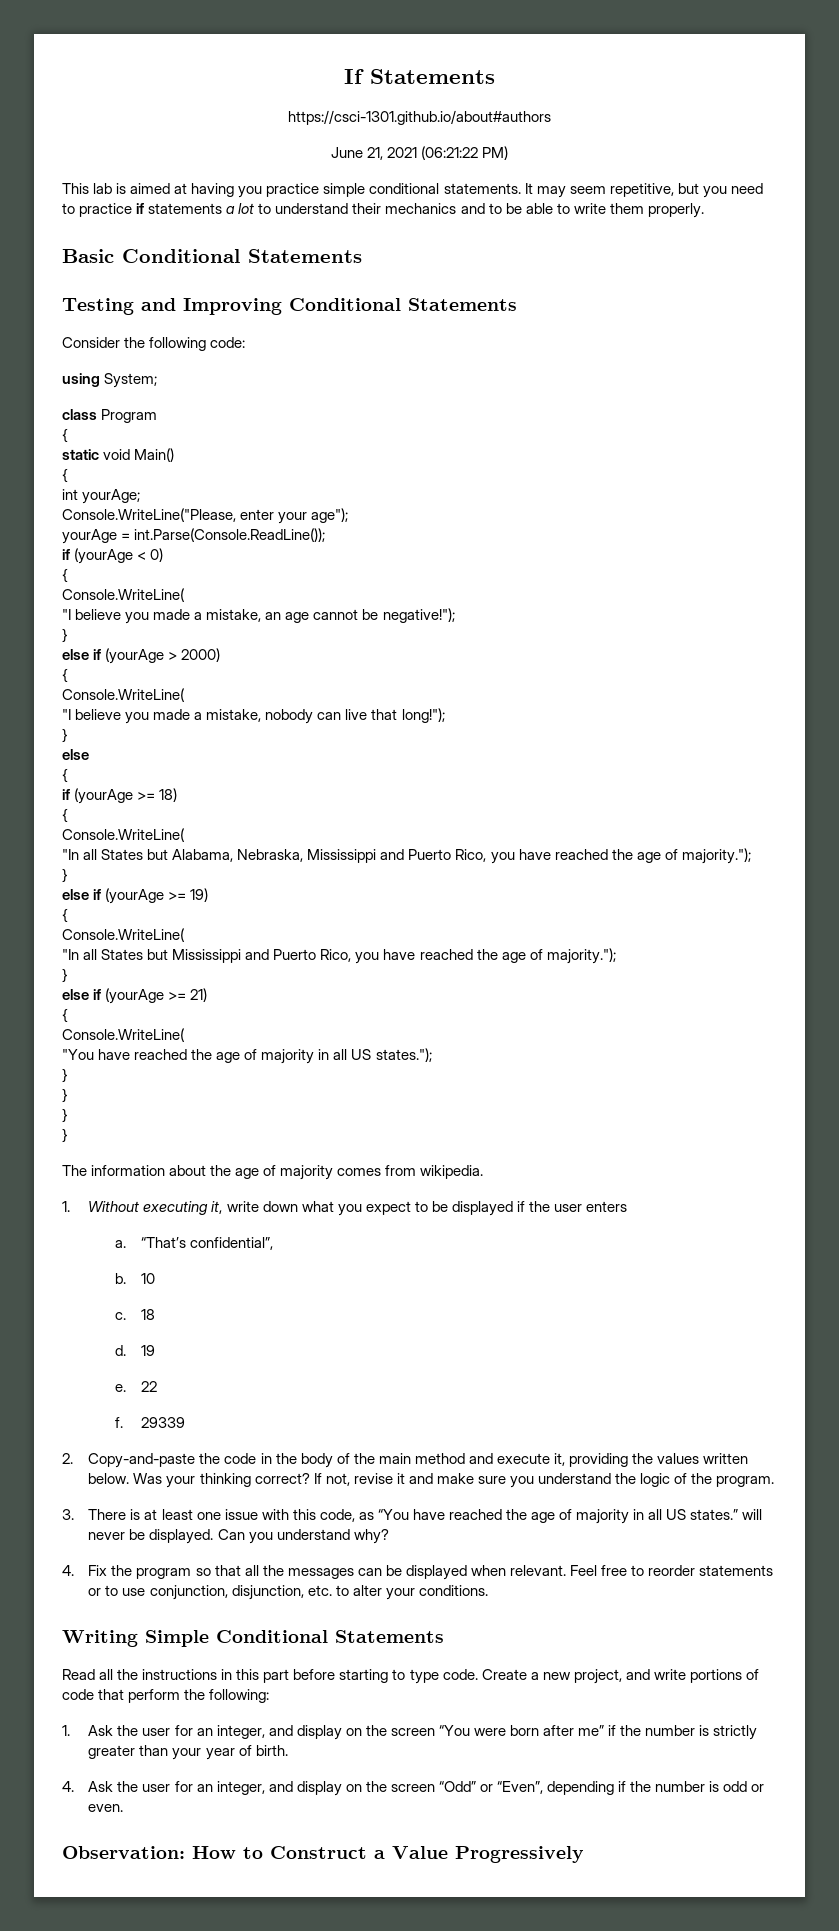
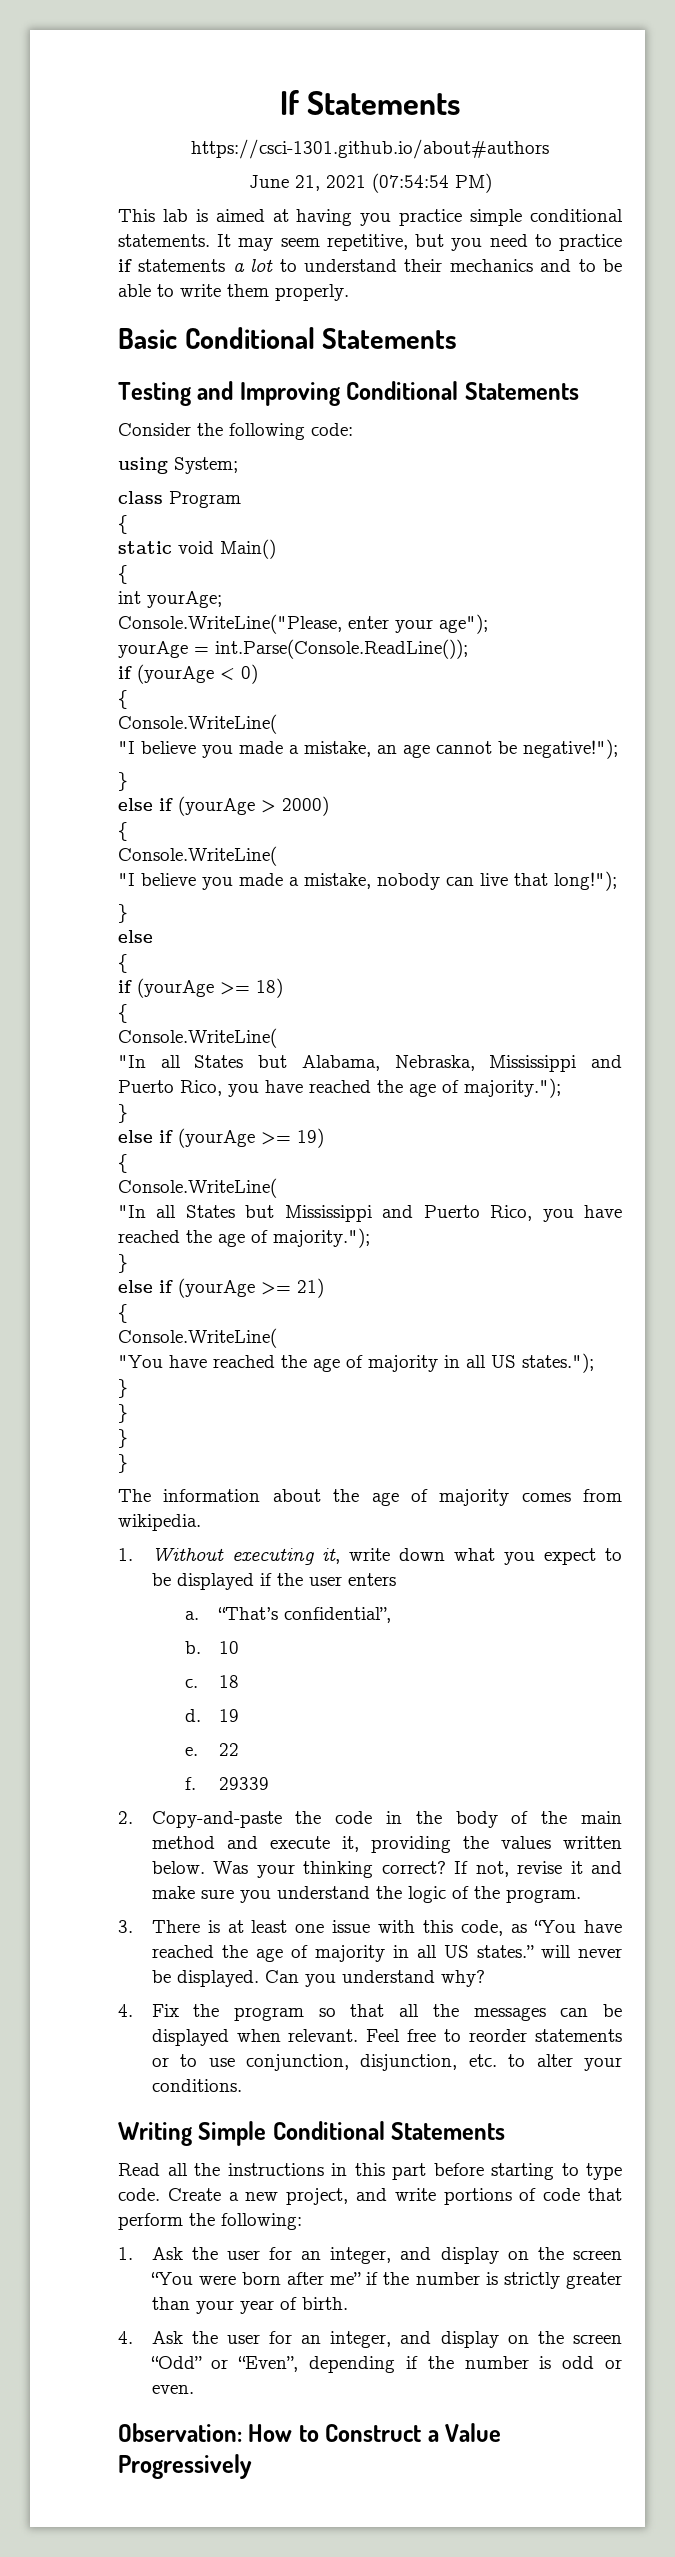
- June 21, 2021 (06:21:22 PM)
+ June 21, 2021 (07:54:54 PM)

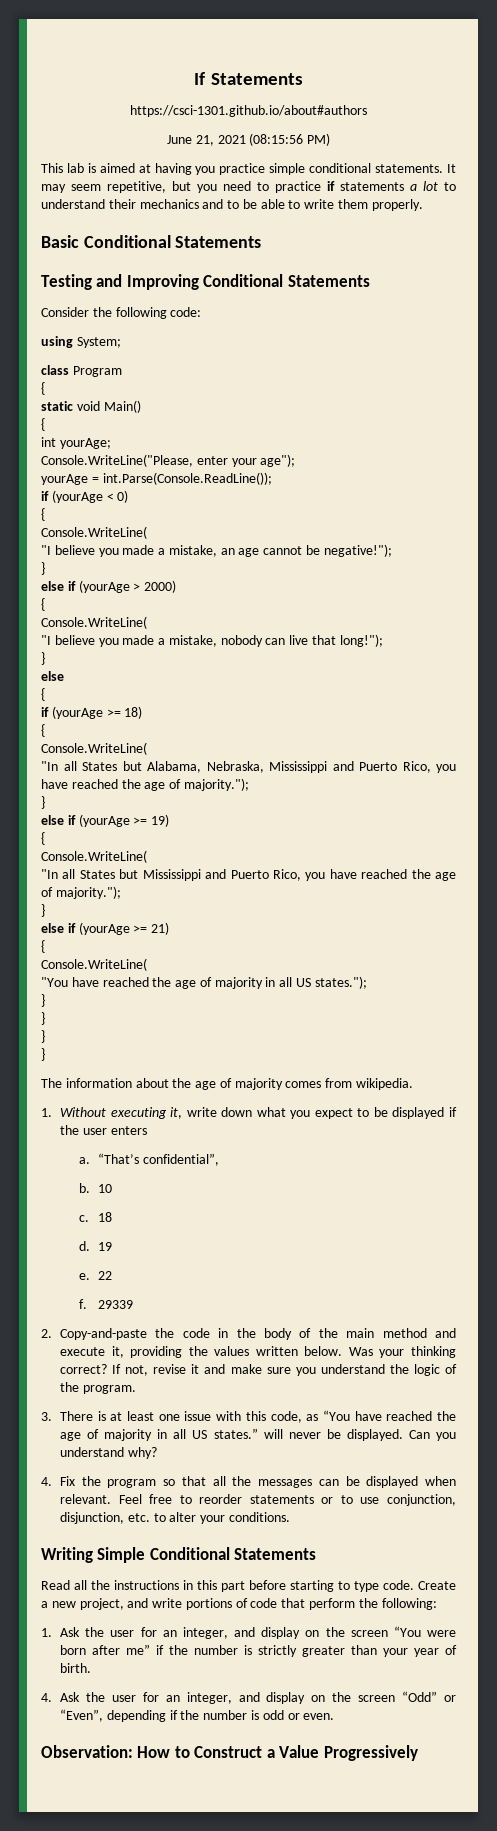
- June 21, 2021 (07:54:54 PM)
+ June 21, 2021 (08:15:56 PM)

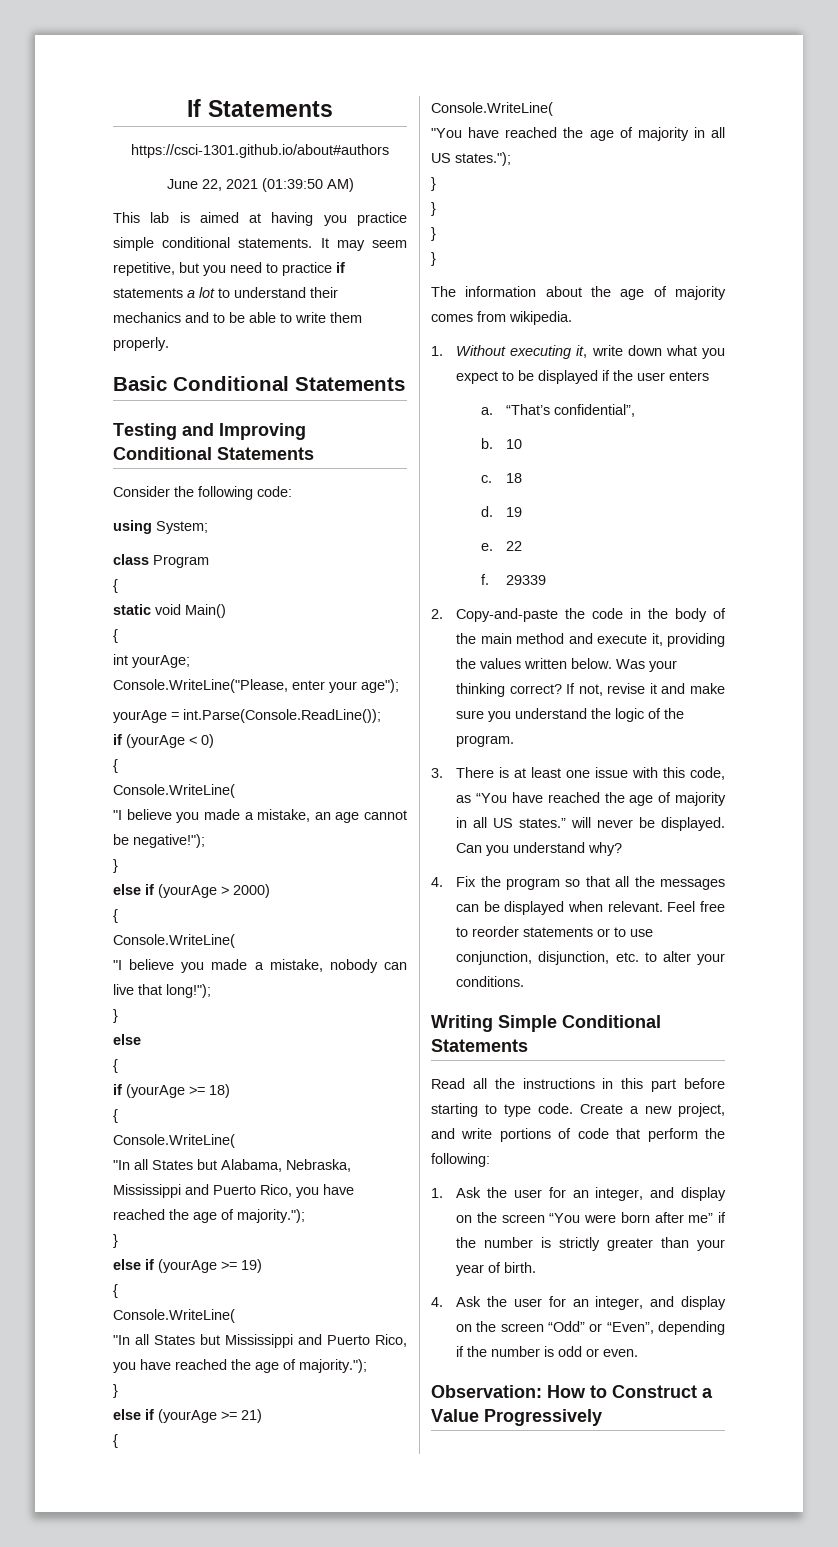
- June 21, 2021 (08:15:56 PM)
+ June 22, 2021 (01:39:50 AM)

